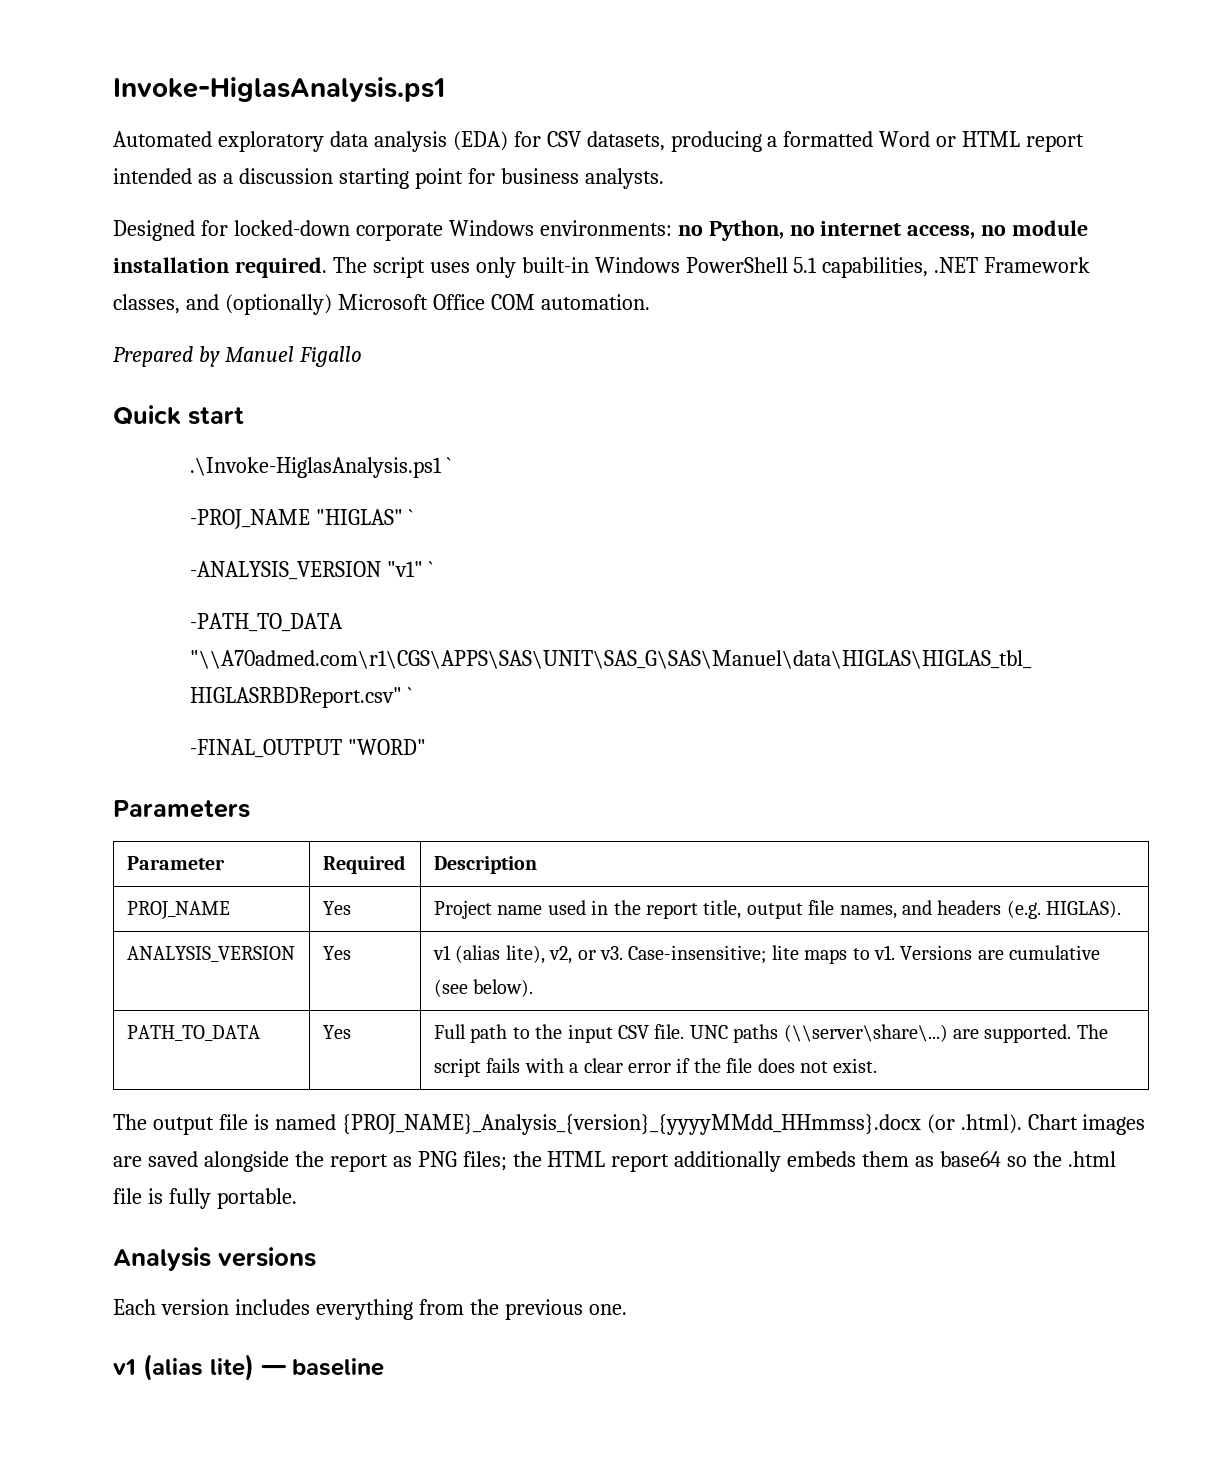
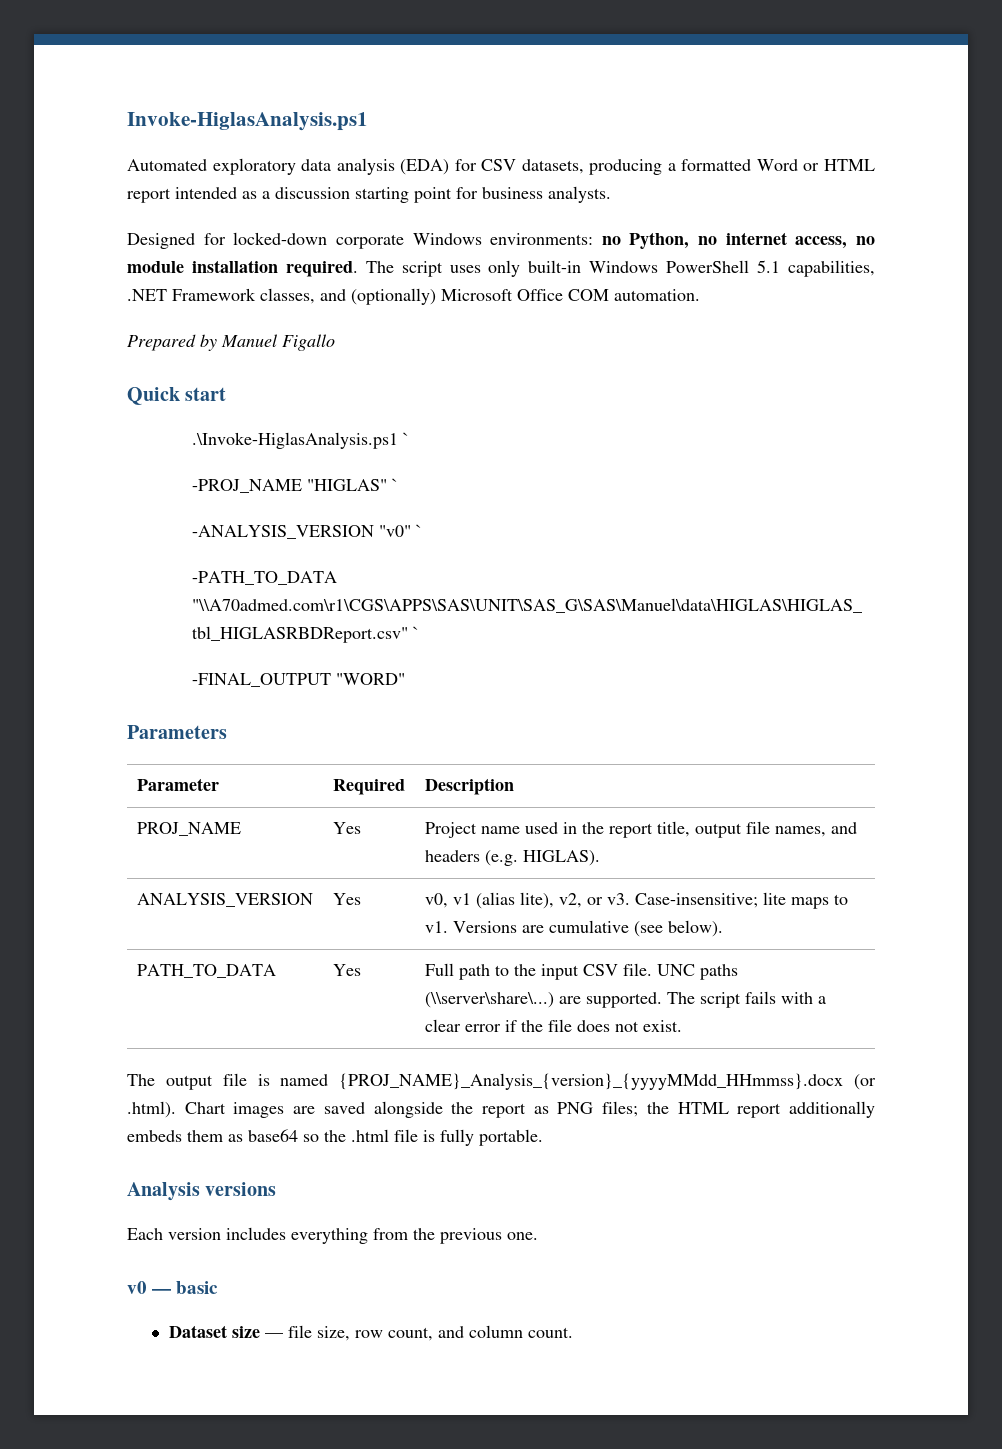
- -ANALYSIS_VERSION "v1" `
+ -ANALYSIS_VERSION "v0" `
- ANALYSIS_VERSION | Yes | v1 (alias lite), v2, or v3. Case-insensitive; lite maps to v1. Versions are cumulative (see below).
+ ANALYSIS_VERSION | Yes | v0, v1 (alias lite), v2, or v3. Case-insensitive; lite maps to v1. Versions are cumulative (see below).
- v1 (alias lite) — baseline
+ v0 — basic
+ Dataset size — file size, row count, and column count.

